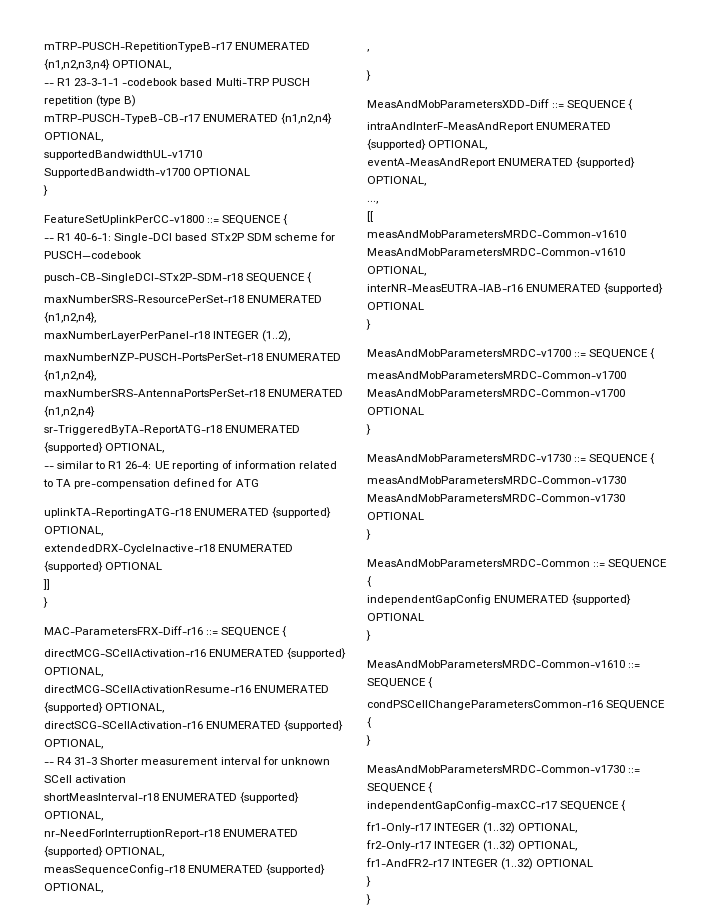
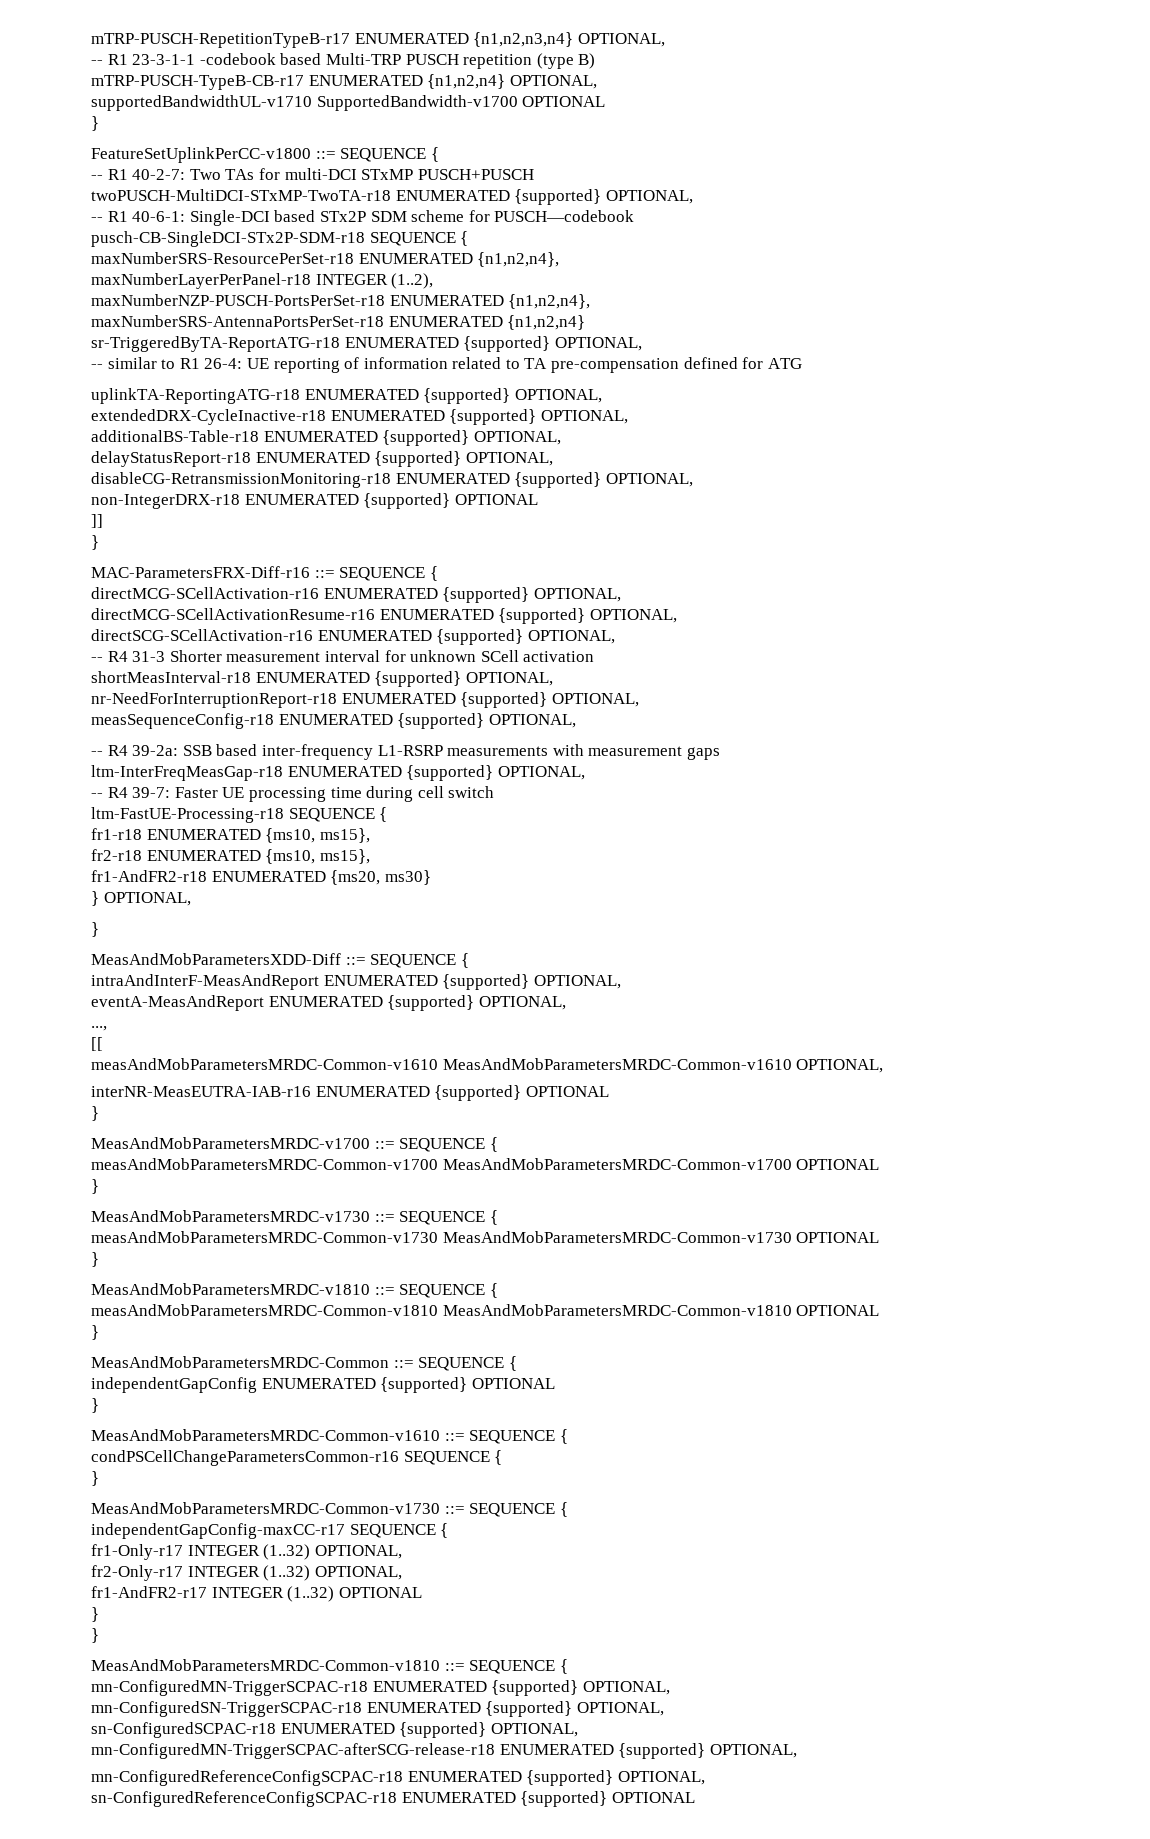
+ -- R1 40-2-7: Two TAs for multi-DCI STxMP PUSCH+PUSCH
+ twoPUSCH-MultiDCI-STxMP-TwoTA-r18 ENUMERATED {supported} OPTIONAL,
- extendedDRX-CycleInactive-r18 ENUMERATED {supported} OPTIONAL
+ extendedDRX-CycleInactive-r18 ENUMERATED {supported} OPTIONAL,
+ additionalBS-Table-r18 ENUMERATED {supported} OPTIONAL,
+ delayStatusReport-r18 ENUMERATED {supported} OPTIONAL,
+ disableCG-RetransmissionMonitoring-r18 ENUMERATED {supported} OPTIONAL,
+ non-IntegerDRX-r18 ENUMERATED {supported} OPTIONAL
- ,
+ -- R4 39-2a: SSB based inter-frequency L1-RSRP measurements with measurement gaps
+ ltm-InterFreqMeasGap-r18 ENUMERATED {supported} OPTIONAL,
+ -- R4 39-7: Faster UE processing time during cell switch
+ ltm-FastUE-Processing-r18 SEQUENCE {
+ fr1-r18 ENUMERATED {ms10, ms15},
+ fr2-r18 ENUMERATED {ms10, ms15},
+ fr1-AndFR2-r18 ENUMERATED {ms20, ms30}
+ } OPTIONAL,
+ MeasAndMobParametersMRDC-v1810 ::= SEQUENCE {
+ measAndMobParametersMRDC-Common-v1810 MeasAndMobParametersMRDC-Common-v1810 OPTIONAL
+ }
+ MeasAndMobParametersMRDC-Common-v1810 ::= SEQUENCE {
+ mn-ConfiguredMN-TriggerSCPAC-r18 ENUMERATED {supported} OPTIONAL,
+ mn-ConfiguredSN-TriggerSCPAC-r18 ENUMERATED {supported} OPTIONAL,
+ sn-ConfiguredSCPAC-r18 ENUMERATED {supported} OPTIONAL,
+ mn-ConfiguredMN-TriggerSCPAC-afterSCG-release-r18 ENUMERATED {supported} OPTIONAL,
+ mn-ConfiguredReferenceConfigSCPAC-r18 ENUMERATED {supported} OPTIONAL,
+ sn-ConfiguredReferenceConfigSCPAC-r18 ENUMERATED {supported} OPTIONAL

